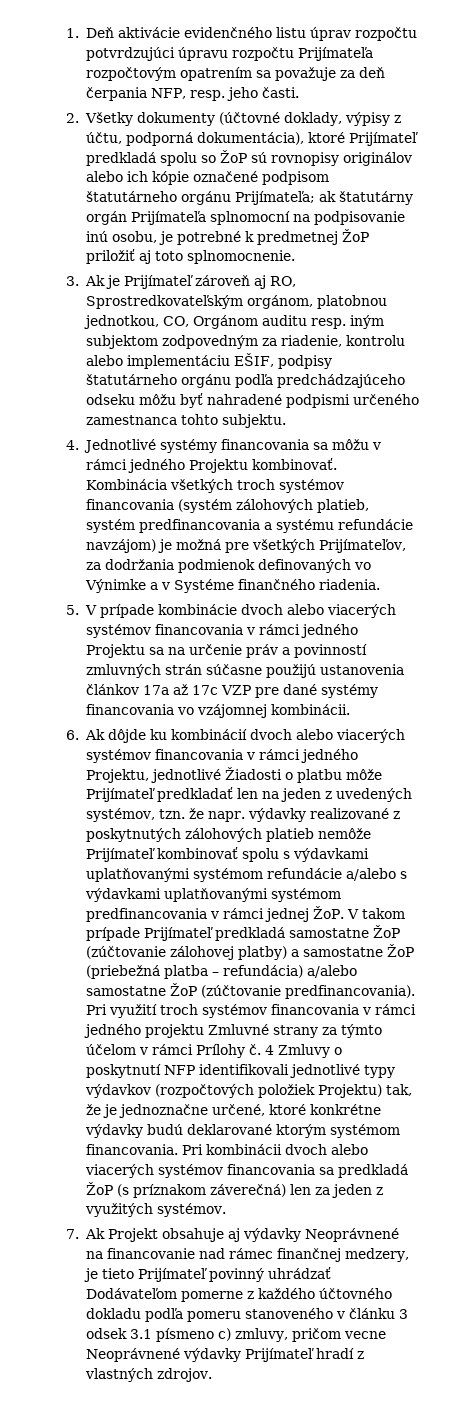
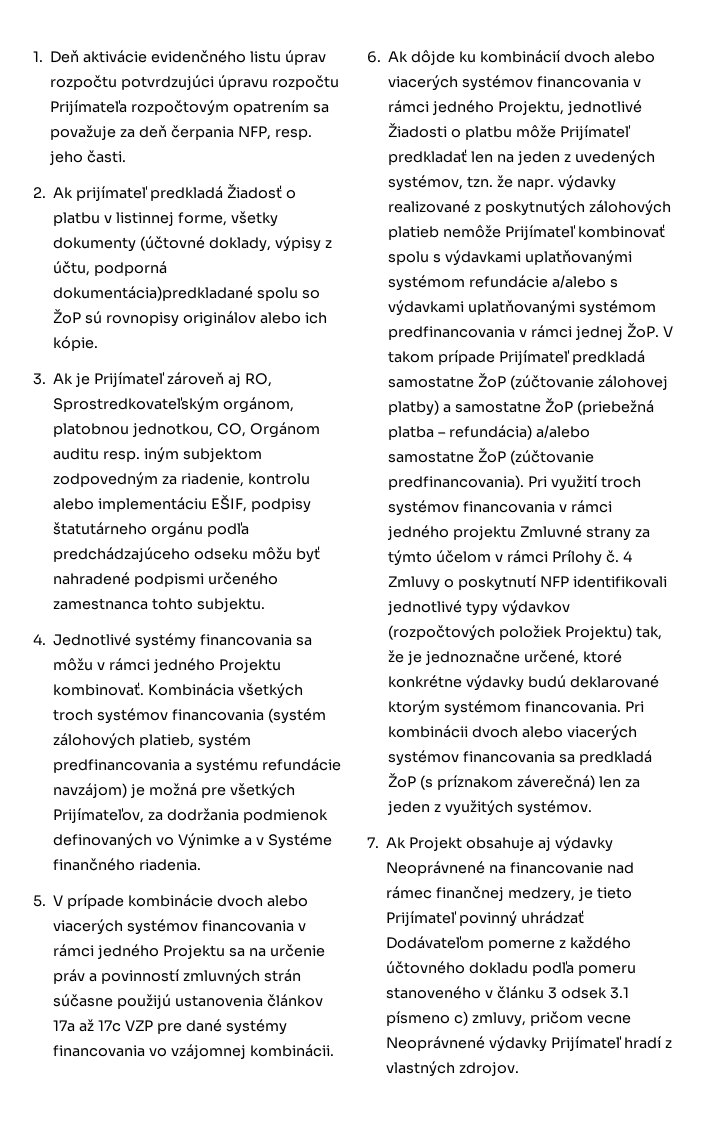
- 2. Všetky dokumenty (účtovné doklady, výpisy z účtu, podporná dokumentácia), ktoré Prijímateľ predkladá spolu so ŽoP sú rovnopisy originálov alebo ich kópie označené podpisom štatutárneho orgánu Prijímateľa; ak štatutárny orgán Prijímateľa splnomocní na podpisovanie inú osobu, je potrebné k predmetnej ŽoP priložiť aj toto splnomocnenie.
+ 2. Ak prijímateľ predkladá Žiadosť o platbu v listinnej forme, všetky dokumenty (účtovné doklady, výpisy z účtu, podporná dokumentácia)predkladané spolu so ŽoP sú rovnopisy originálov alebo ich kópie.

